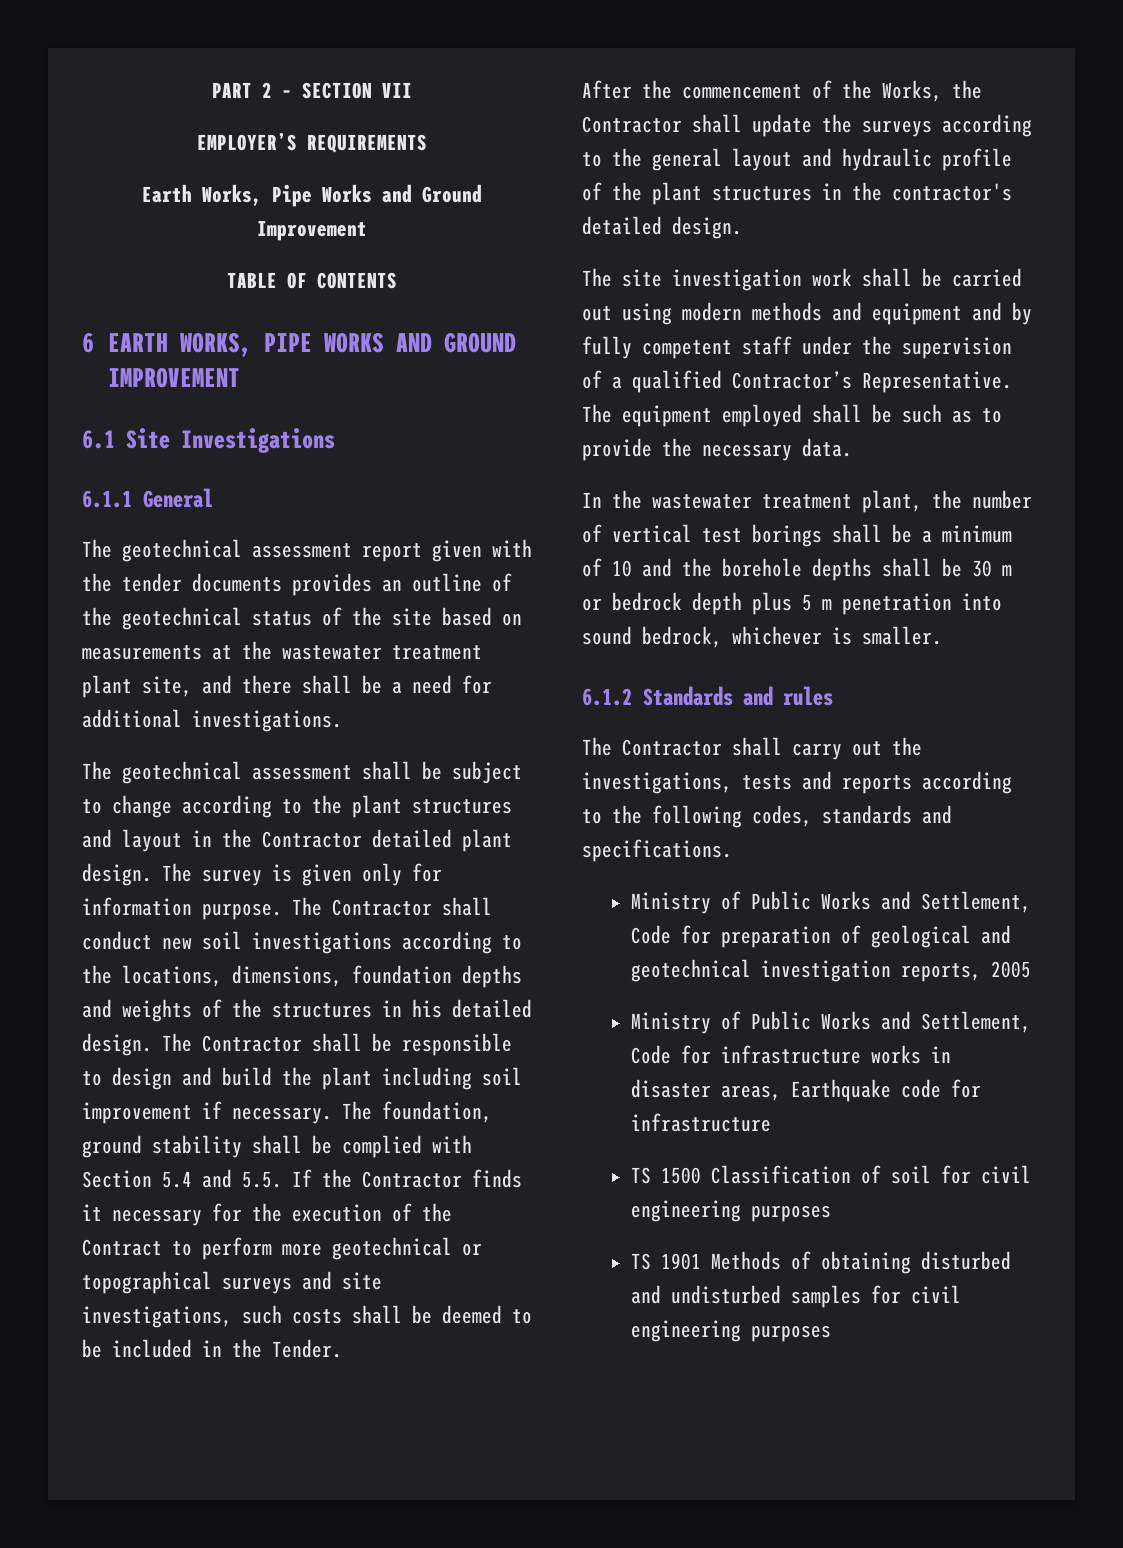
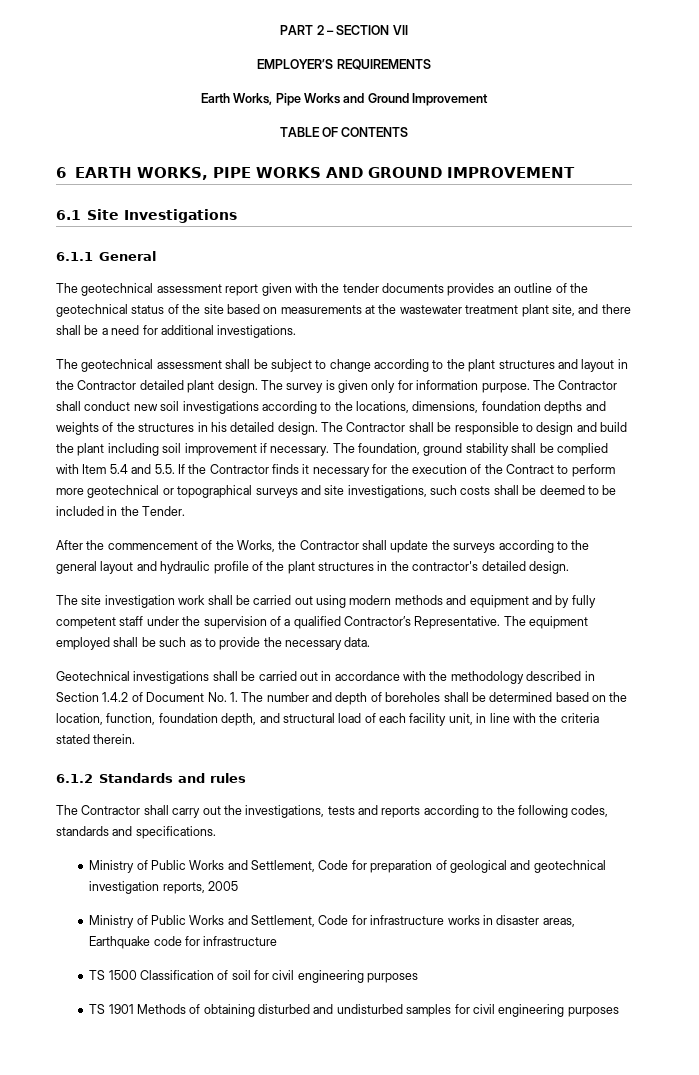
- The foundation, ground stability shall be complied with Section 5.4 and 5.5. If the Contractor finds it necessary for the execution of the Contract to perform more geotechnical or topographical surveys and site investigations, such costs shall be deemed to be included in the Tender.
+ The foundation, ground stability shall be complied with Item 5.4 and 5.5. If the Contractor finds it necessary for the execution of the Contract to perform more geotechnical or topographical surveys and site investigations, such costs shall be deemed to be included in the Tender.
- In the wastewater treatment plant, the number of vertical test borings shall be a minimum of 10 and the borehole depths shall be 30 m or bedrock depth plus 5 m penetration into sound bedrock, whichever is smaller.
+ Geotechnical investigations shall be carried out in accordance with the methodology described in Section 1.4.2 of Document No. 1. The number and depth of boreholes shall be determined based on the location, function, foundation depth, and structural load of each facility unit, in line with the criteria stated therein.

